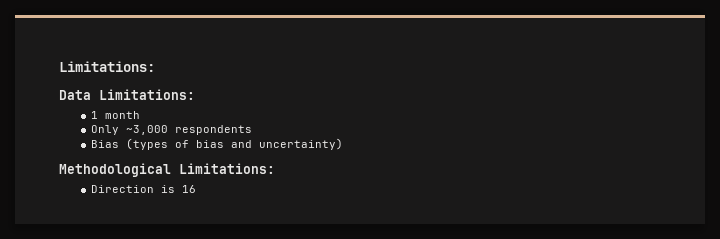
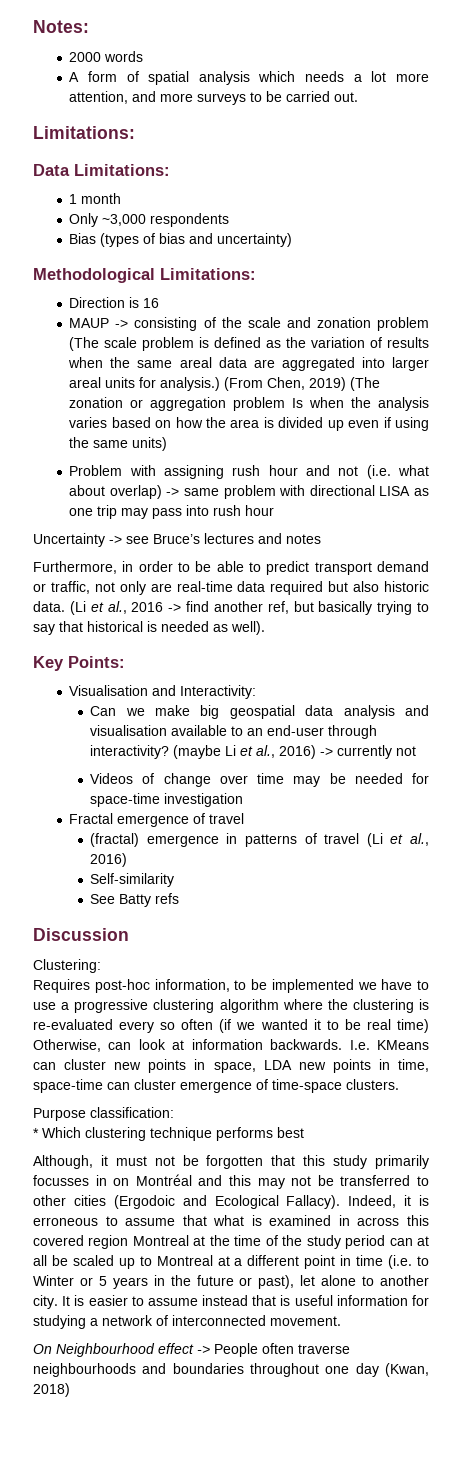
+ Notes:
+ 2000 words
+ A form of spatial analysis which needs a lot more attention, and more surveys to be carried out.
+ MAUP -> consisting of the scale and zonation problem (The scale problem is defined as the variation of results when the same areal data are aggregated into larger areal units for analysis.) (From Chen, 2019) (The zonation or aggregation problem Is when the analysis varies based on how the area is divided up even if using the same units)
+ Problem with assigning rush hour and not (i.e. what about overlap) -> same problem with directional LISA as one trip may pass into rush hour
+ Uncertainty -> see Bruce’s lectures and notes
+ Furthermore, in order to be able to predict transport demand or traffic, not only are real-time data required but also historic data. (Li et al., 2016 -> find another ref, but basically trying to say that historical is needed as well).
+ Key Points:
+ Visualisation and Interactivity:
+ Can we make big geospatial data analysis and visualisation available to an end-user through interactivity? (maybe Li et al., 2016) -> currently not
+ Videos of change over time may be needed for space-time investigation
+ Fractal emergence of travel
+ (fractal) emergence in patterns of travel (Li et al., 2016)
+ Self-similarity
+ See Batty refs
+ Discussion
+ Clustering:
+ Requires post-hoc information, to be implemented we have to use a progressive clustering algorithm where the clustering is re-evaluated every so often (if we wanted it to be real time) Otherwise, can look at information backwards. I.e. KMeans can cluster new points in space, LDA new points in time, space-time can cluster emergence of time-space clusters.
+ Purpose classification:
+ * Which clustering technique performs best
+ Although, it must not be forgotten that this study primarily focusses in on Montréal and this may not be transferred to other cities (Ergodoic and Ecological Fallacy). Indeed, it is erroneous to assume that what is examined in across this covered region Montreal at the time of the study period can at all be scaled up to Montreal at a different point in time (i.e. to Winter or 5 years in the future or past), let alone to another city. It is easier to assume instead that is useful information for studying a network of interconnected movement.
+ On Neighbourhood effect -> People often traverse neighbourhoods and boundaries throughout one day (Kwan, 2018)

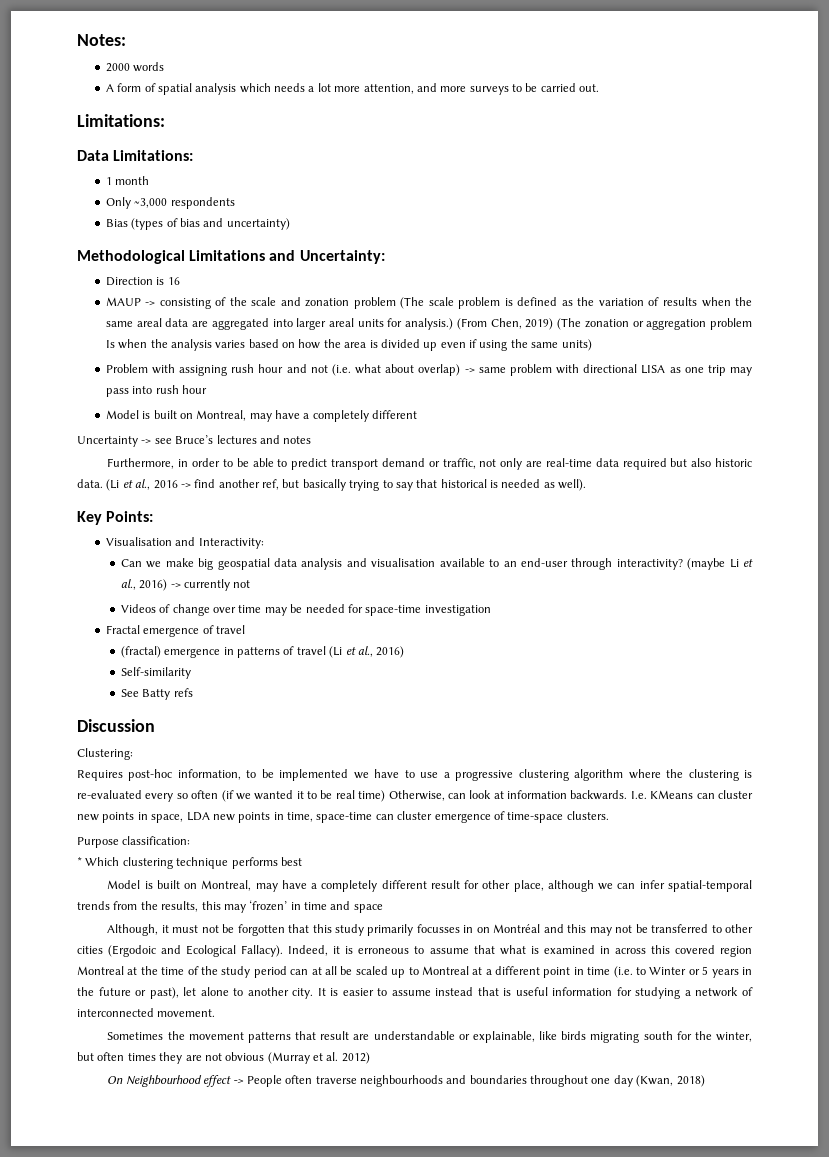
- Methodological Limitations:
+ Methodological Limitations and Uncertainty:
  Problem with assigning rush hour and not (i.e. what about overlap) -> same problem with directional LISA as one trip may pass into rush hour
+ Model is built on Montreal, may have a completely different
+ Model is built on Montreal, may have a completely different result for other place, although we can infer spatial-temporal trends from the results, this may ‘frozen’ in time and space
+ Sometimes the movement patterns that result are understandable or explainable, like birds migrating south for the winter, but often times they are not obvious (Murray et al. 2012)

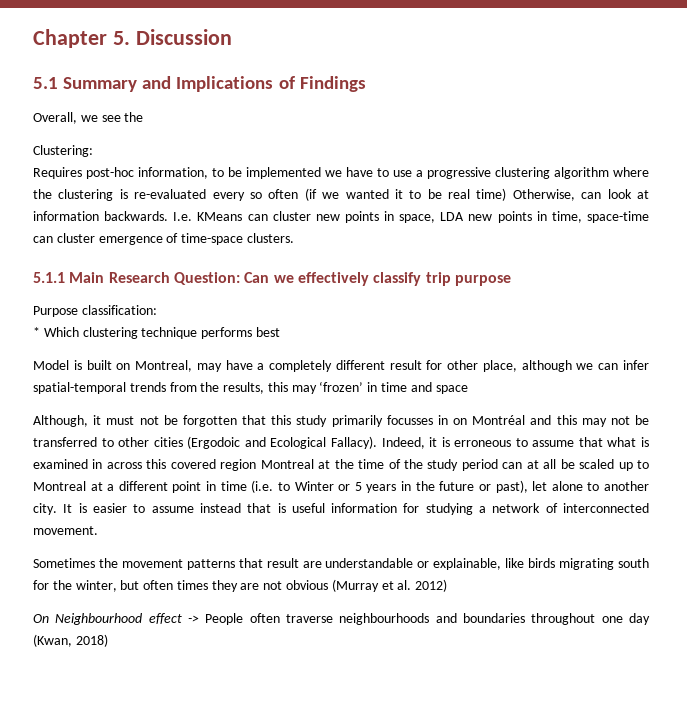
- Notes:
- 2000 words
- A form of spatial analysis which needs a lot more attention, and more surveys to be carried out.
- Limitations:
- Data Limitations:
- 1 month
- Only ~3,000 respondents
- Bias (types of bias and uncertainty)
- Methodological Limitations and Uncertainty:
- Direction is 16
- MAUP -> consisting of the scale and zonation problem (The scale problem is defined as the variation of results when the same areal data are aggregated into larger areal units for analysis.) (From Chen, 2019) (The zonation or aggregation problem Is when the analysis varies based on how the area is divided up even if using the same units)
- Problem with assigning rush hour and not (i.e. what about overlap) -> same problem with directional LISA as one trip may pass into rush hour
- Model is built on Montreal, may have a completely different
- Uncertainty -> see Bruce’s lectures and notes
- Furthermore, in order to be able to predict transport demand or traffic, not only are real-time data required but also historic data. (Li et al., 2016 -> find another ref, but basically trying to say that historical is needed as well).
- Key Points:
- Visualisation and Interactivity:
- Can we make big geospatial data analysis and visualisation available to an end-user through interactivity? (maybe Li et al., 2016) -> currently not
- Videos of change over time may be needed for space-time investigation
- Fractal emergence of travel
- (fractal) emergence in patterns of travel (Li et al., 2016)
- Self-similarity
- See Batty refs
- Discussion
+ Chapter 5. Discussion
+ 5.1 Summary and Implications of Findings
+ Overall, we see the
+ 5.1.1 Main Research Question: Can we effectively classify trip purpose

